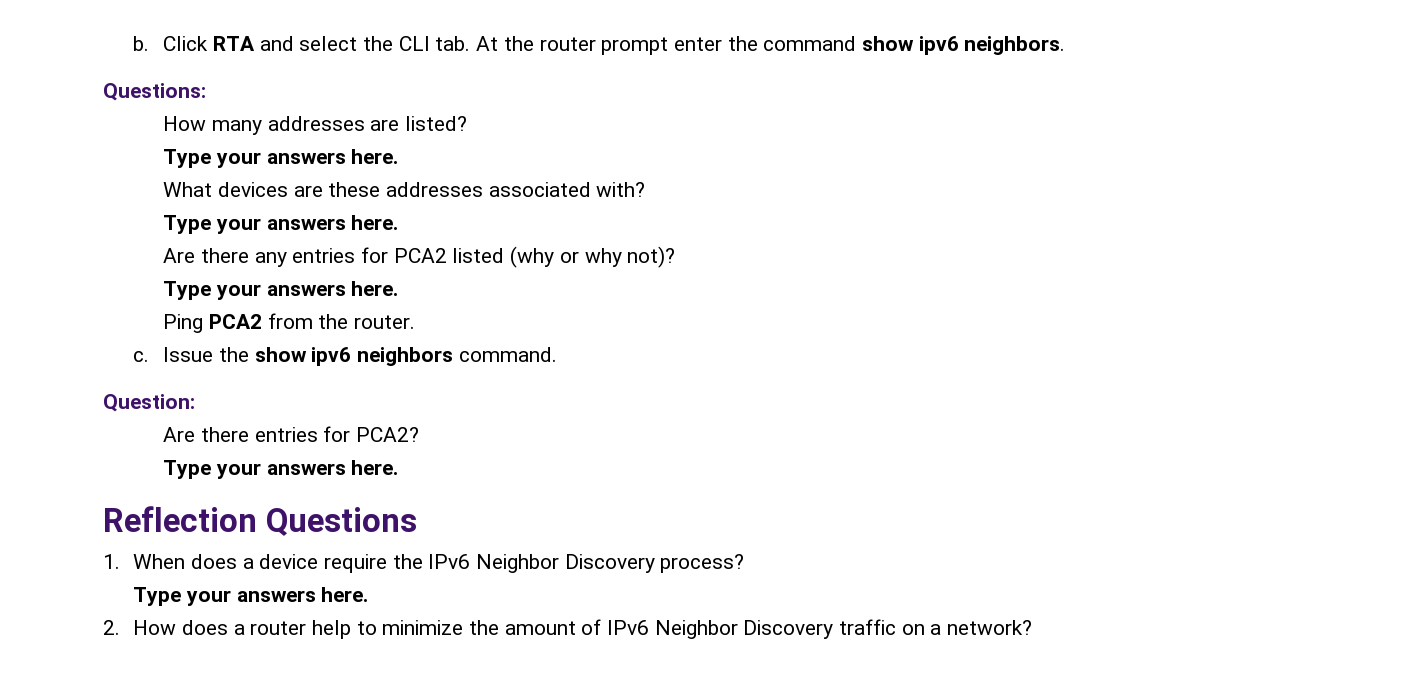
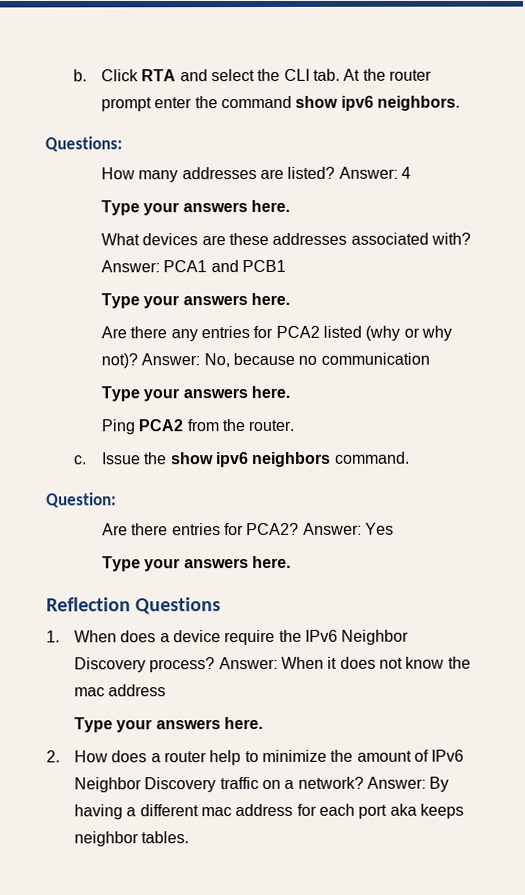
+ Answer: 4
+ Answer: PCA1 and PCB1
+ Answer: No, because no communication
+ Answer: Yes
+ Answer: When it does not know the mac address
+ Answer: By having a different mac address for each port aka keeps neighbor tables.

